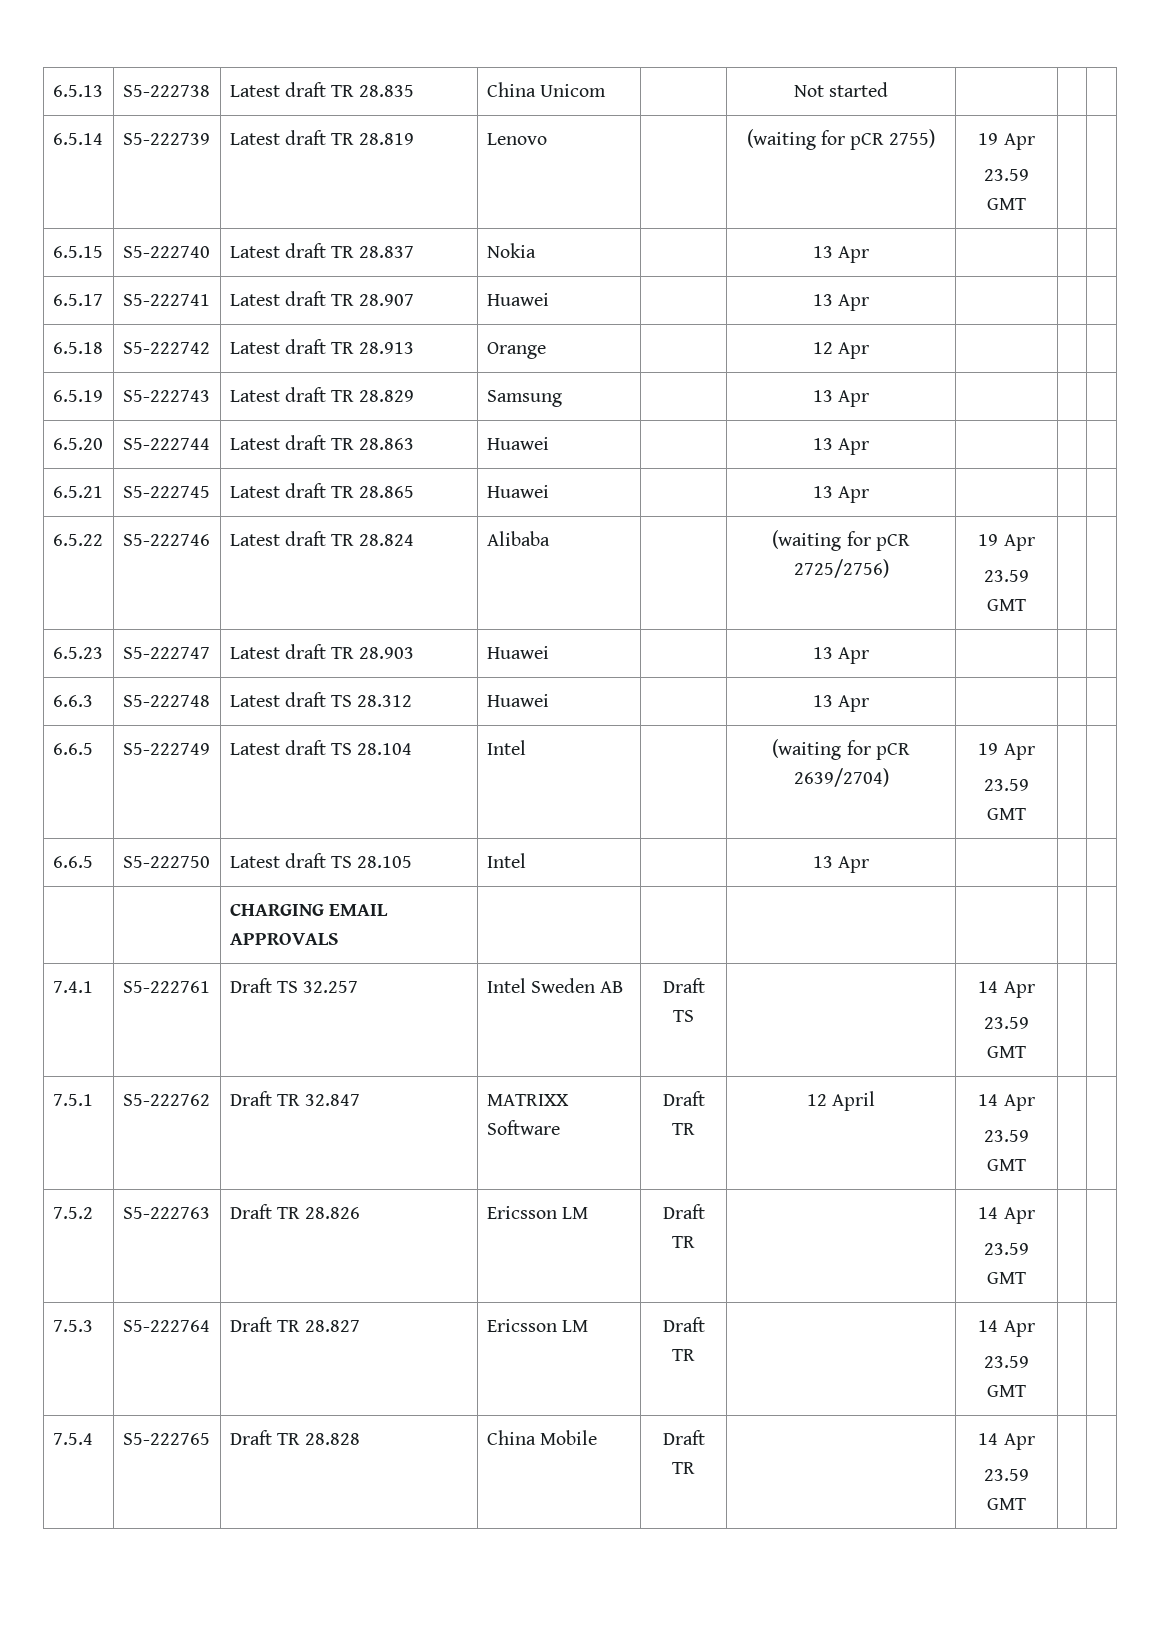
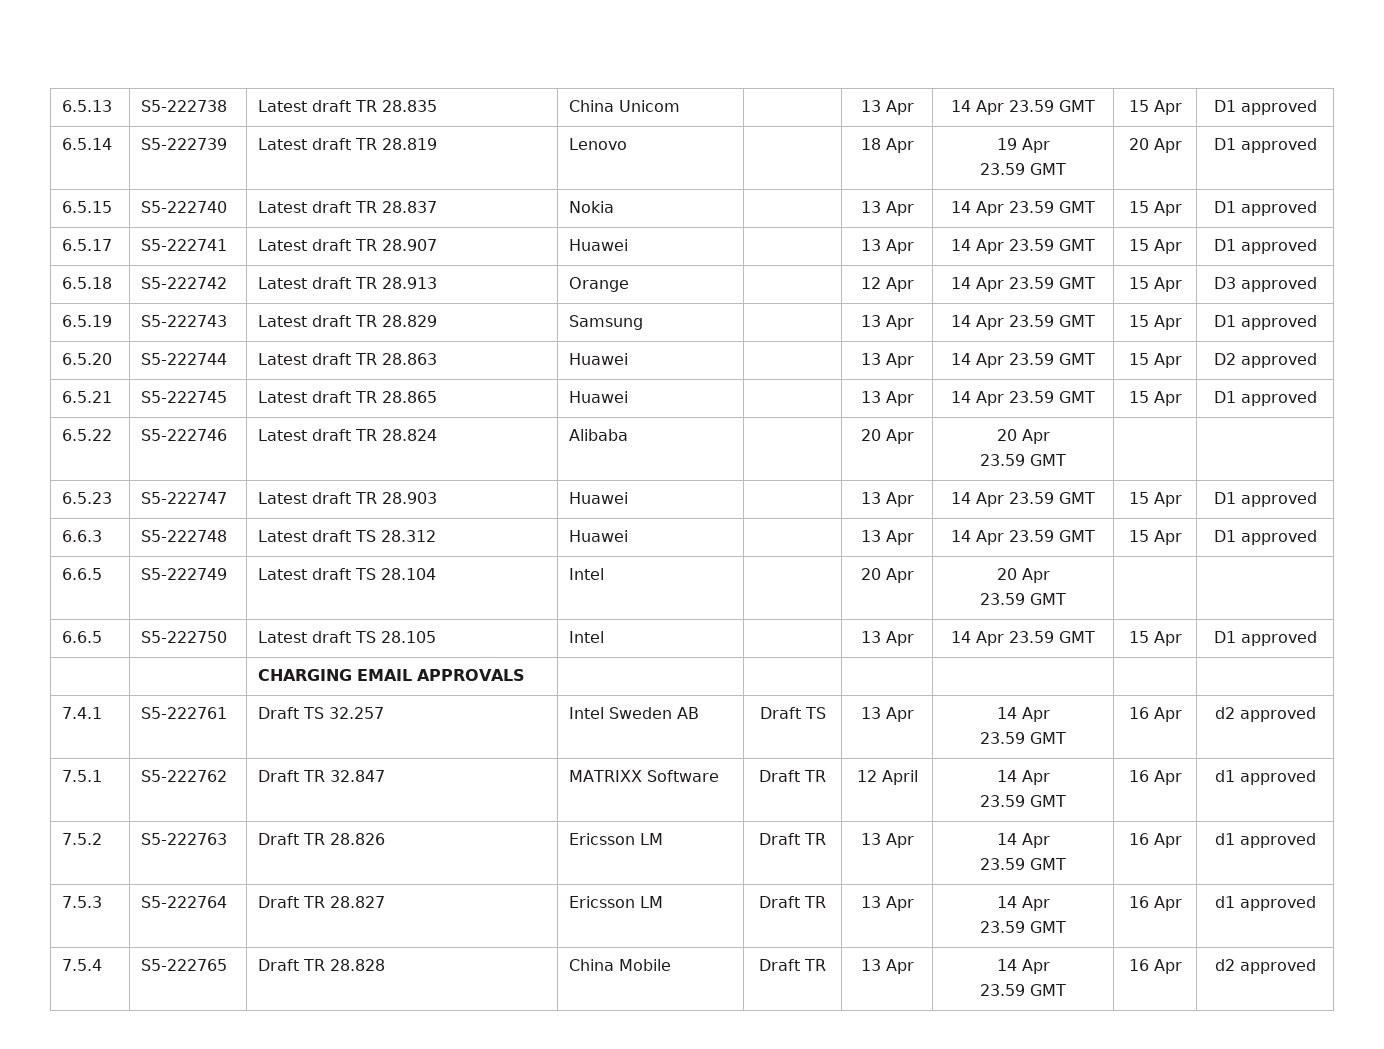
- 6.5.13 | S5-222738 | Latest draft TR 28.835 | China Unicom | | Not started | | |
+ 6.5.13 | S5-222738 | Latest draft TR 28.835 | China Unicom | | 13 Apr | 14 Apr 23.59 GMT | 15 Apr | D1 approved
- 6.5.14 | S5-222739 | Latest draft TR 28.819 | Lenovo | | (waiting for pCR 2755) | 19 Apr
- 23.59 GMT | |
+ 6.5.14 | S5-222739 | Latest draft TR 28.819 | Lenovo | | 18 Apr | 19 Apr
+ 23.59 GMT | 20 Apr | D1 approved
- 6.5.15 | S5-222740 | Latest draft TR 28.837 | Nokia | | 13 Apr | | |
+ 6.5.15 | S5-222740 | Latest draft TR 28.837 | Nokia | | 13 Apr | 14 Apr 23.59 GMT | 15 Apr | D1 approved
- 6.5.17 | S5-222741 | Latest draft TR 28.907 | Huawei | | 13 Apr | | |
+ 6.5.17 | S5-222741 | Latest draft TR 28.907 | Huawei | | 13 Apr | 14 Apr 23.59 GMT | 15 Apr | D1 approved
- 6.5.18 | S5-222742 | Latest draft TR 28.913 | Orange | | 12 Apr | | |
+ 6.5.18 | S5-222742 | Latest draft TR 28.913 | Orange | | 12 Apr | 14 Apr 23.59 GMT | 15 Apr | D3 approved
- 6.5.19 | S5-222743 | Latest draft TR 28.829 | Samsung | | 13 Apr | | |
+ 6.5.19 | S5-222743 | Latest draft TR 28.829 | Samsung | | 13 Apr | 14 Apr 23.59 GMT | 15 Apr | D1 approved
- 6.5.20 | S5-222744 | Latest draft TR 28.863 | Huawei | | 13 Apr | | |
+ 6.5.20 | S5-222744 | Latest draft TR 28.863 | Huawei | | 13 Apr | 14 Apr 23.59 GMT | 15 Apr | D2 approved
- 6.5.21 | S5-222745 | Latest draft TR 28.865 | Huawei | | 13 Apr | | |
+ 6.5.21 | S5-222745 | Latest draft TR 28.865 | Huawei | | 13 Apr | 14 Apr 23.59 GMT | 15 Apr | D1 approved
- 6.5.22 | S5-222746 | Latest draft TR 28.824 | Alibaba | | (waiting for pCR 2725/2756) | 19 Apr
+ 6.5.22 | S5-222746 | Latest draft TR 28.824 | Alibaba | | 20 Apr | 20 Apr
- 6.5.23 | S5-222747 | Latest draft TR 28.903 | Huawei | | 13 Apr | | |
+ 6.5.23 | S5-222747 | Latest draft TR 28.903 | Huawei | | 13 Apr | 14 Apr 23.59 GMT | 15 Apr | D1 approved
- 6.6.3 | S5-222748 | Latest draft TS 28.312 | Huawei | | 13 Apr | | |
+ 6.6.3 | S5-222748 | Latest draft TS 28.312 | Huawei | | 13 Apr | 14 Apr 23.59 GMT | 15 Apr | D1 approved
- 6.6.5 | S5-222749 | Latest draft TS 28.104 | Intel | | (waiting for pCR 2639/2704) | 19 Apr
+ 6.6.5 | S5-222749 | Latest draft TS 28.104 | Intel | | 20 Apr | 20 Apr
- 6.6.5 | S5-222750 | Latest draft TS 28.105 | Intel | | 13 Apr | | |
+ 6.6.5 | S5-222750 | Latest draft TS 28.105 | Intel | | 13 Apr | 14 Apr 23.59 GMT | 15 Apr | D1 approved
- 7.4.1 | S5-222761 | Draft TS 32.257 | Intel Sweden AB | Draft TS | | 14 Apr
- 23.59 GMT | |
+ 7.4.1 | S5-222761 | Draft TS 32.257 | Intel Sweden AB | Draft TS | 13 Apr | 14 Apr
+ 23.59 GMT | 16 Apr | d2 approved
  7.5.1 | S5-222762 | Draft TR 32.847 | MATRIXX Software | Draft TR | 12 April | 14 Apr
- 23.59 GMT | |
+ 23.59 GMT | 16 Apr | d1 approved
- 7.5.2 | S5-222763 | Draft TR 28.826 | Ericsson LM | Draft TR | | 14 Apr
- 23.59 GMT | |
+ 7.5.2 | S5-222763 | Draft TR 28.826 | Ericsson LM | Draft TR | 13 Apr | 14 Apr
+ 23.59 GMT | 16 Apr | d1 approved
- 7.5.3 | S5-222764 | Draft TR 28.827 | Ericsson LM | Draft TR | | 14 Apr
- 23.59 GMT | |
+ 7.5.3 | S5-222764 | Draft TR 28.827 | Ericsson LM | Draft TR | 13 Apr | 14 Apr
+ 23.59 GMT | 16 Apr | d1 approved
- 7.5.4 | S5-222765 | Draft TR 28.828 | China Mobile | Draft TR | | 14 Apr
- 23.59 GMT | |
+ 7.5.4 | S5-222765 | Draft TR 28.828 | China Mobile | Draft TR | 13 Apr | 14 Apr
+ 23.59 GMT | 16 Apr | d2 approved

